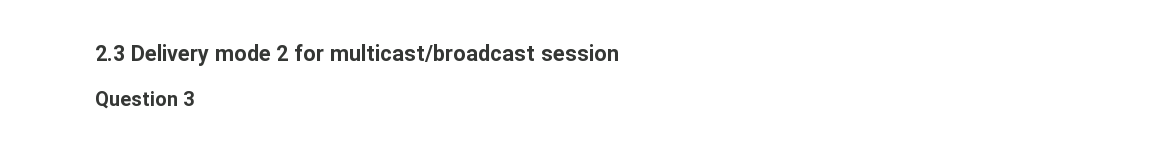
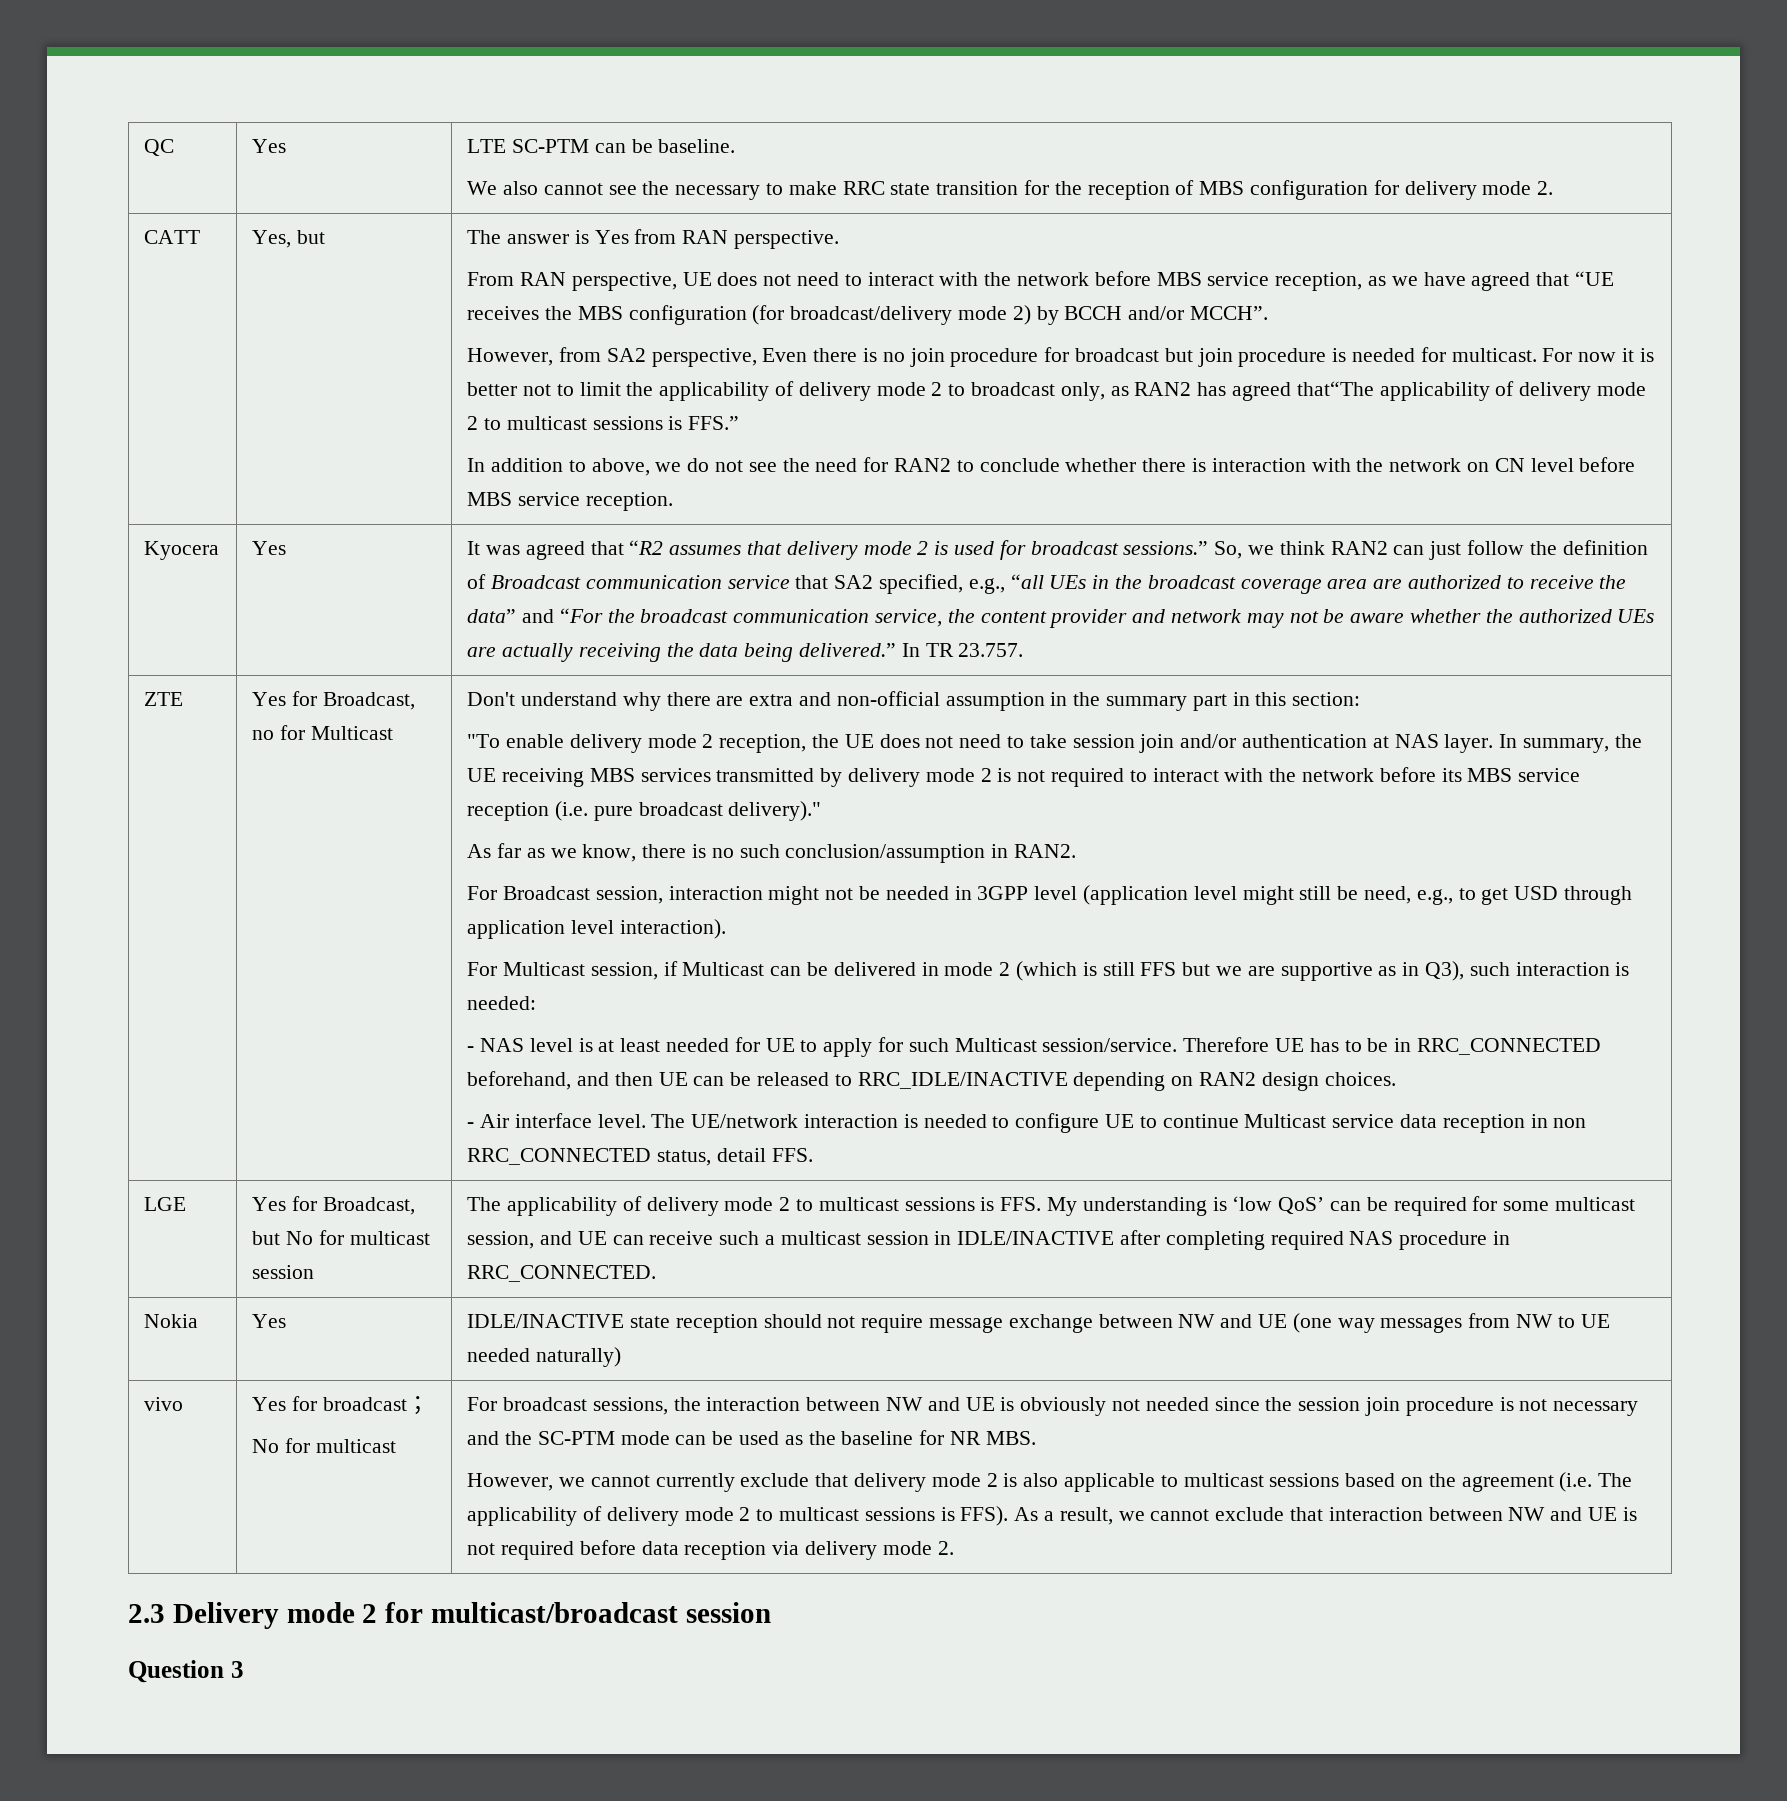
+ QC | Yes | LTE SC-PTM can be baseline.
+ We also cannot see the necessary to make RRC state transition for the reception of MBS configuration for delivery mode 2.
+ CATT | Yes, but | The answer is Yes from RAN perspective.
+ From RAN perspective, UE does not need to interact with the network before MBS service reception, as we have agreed that “UE receives the MBS configuration (for broadcast/delivery mode 2) by BCCH and/or MCCH”.
+ However, from SA2 perspective, Even there is no join procedure for broadcast but join procedure is needed for multicast. For now it is better not to limit the applicability of delivery mode 2 to broadcast only, as RAN2 has agreed that“The applicability of delivery mode 2 to multicast sessions is FFS.”
+ In addition to above, we do not see the need for RAN2 to conclude whether there is interaction with the network on CN level before MBS service reception.
+ Kyocera | Yes | It was agreed that “R2 assumes that delivery mode 2 is used for broadcast sessions.” So, we think RAN2 can just follow the definition of Broadcast communication service that SA2 specified, e.g., “all UEs in the broadcast coverage area are authorized to receive the data” and “For the broadcast communication service, the content provider and network may not be aware whether the authorized UEs are actually receiving the data being delivered.” In TR 23.757.
+ ZTE | Yes for Broadcast, no for Multicast | Don't understand why there are extra and non-official assumption in the summary part in this section:
+ "To enable delivery mode 2 reception, the UE does not need to take session join and/or authentication at NAS layer. In summary, the UE receiving MBS services transmitted by delivery mode 2 is not required to interact with the network before its MBS service reception (i.e. pure broadcast delivery)."
+ As far as we know, there is no such conclusion/assumption in RAN2.
+ For Broadcast session, interaction might not be needed in 3GPP level (application level might still be need, e.g., to get USD through application level interaction).
+ For Multicast session, if Multicast can be delivered in mode 2 (which is still FFS but we are supportive as in Q3), such interaction is needed:
+ - NAS level is at least needed for UE to apply for such Multicast session/service. Therefore UE has to be in RRC_CONNECTED beforehand, and then UE can be released to RRC_IDLE/INACTIVE depending on RAN2 design choices.
+ - Air interface level. The UE/network interaction is needed to configure UE to continue Multicast service data reception in non RRC_CONNECTED status, detail FFS.
+ LGE | Yes for Broadcast, but No for multicast session | The applicability of delivery mode 2 to multicast sessions is FFS. My understanding is ‘low QoS’ can be required for some multicast session, and UE can receive such a multicast session in IDLE/INACTIVE after completing required NAS procedure in RRC_CONNECTED.
+ Nokia | Yes | IDLE/INACTIVE state reception should not require message exchange between NW and UE (one way messages from NW to UE needed naturally)
+ vivo | Yes for broadcast；
+ No for multicast | For broadcast sessions, the interaction between NW and UE is obviously not needed since the session join procedure is not necessary and the SC-PTM mode can be used as the baseline for NR MBS.
+ However, we cannot currently exclude that delivery mode 2 is also applicable to multicast sessions based on the agreement (i.e. The applicability of delivery mode 2 to multicast sessions is FFS). As a result, we cannot exclude that interaction between NW and UE is not required before data reception via delivery mode 2.

